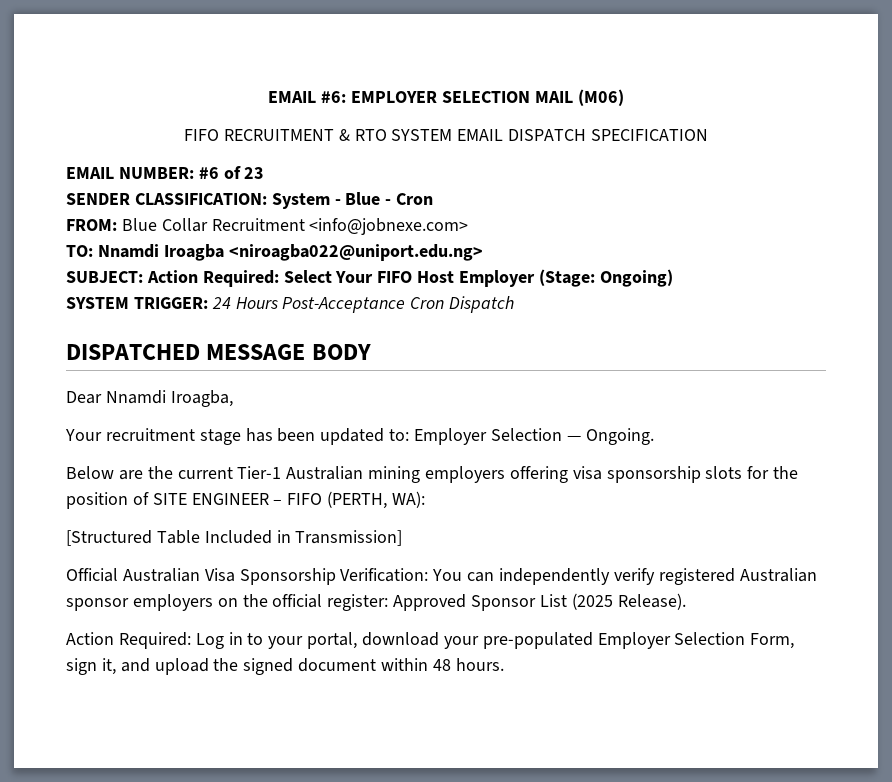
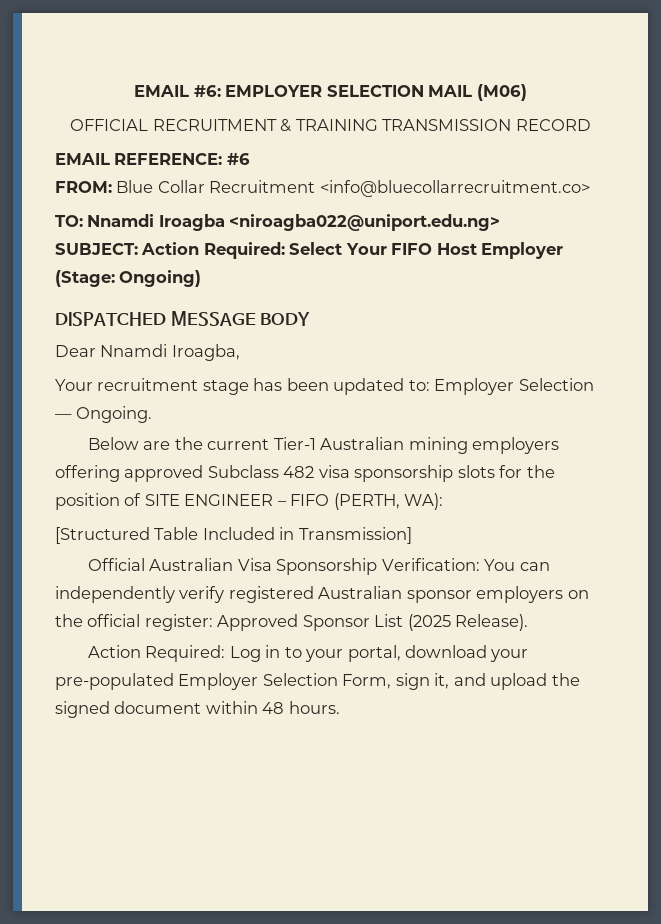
- FIFO RECRUITMENT & RTO SYSTEM EMAIL DISPATCH SPECIFICATION
- EMAIL NUMBER: #6 of 23
- SENDER CLASSIFICATION: System - Blue - Cron
+ OFFICIAL RECRUITMENT & TRAINING TRANSMISSION RECORD
+ EMAIL REFERENCE: #6
- FROM: Blue Collar Recruitment <info@jobnexe.com>
+ FROM: Blue Collar Recruitment <info@bluecollarrecruitment.co>
- SYSTEM TRIGGER: 24 Hours Post-Acceptance Cron Dispatch
- Below are the current Tier-1 Australian mining employers offering visa sponsorship slots for the position of SITE ENGINEER – FIFO (PERTH, WA):
+ Below are the current Tier-1 Australian mining employers offering approved Subclass 482 visa sponsorship slots for the position of SITE ENGINEER – FIFO (PERTH, WA):

